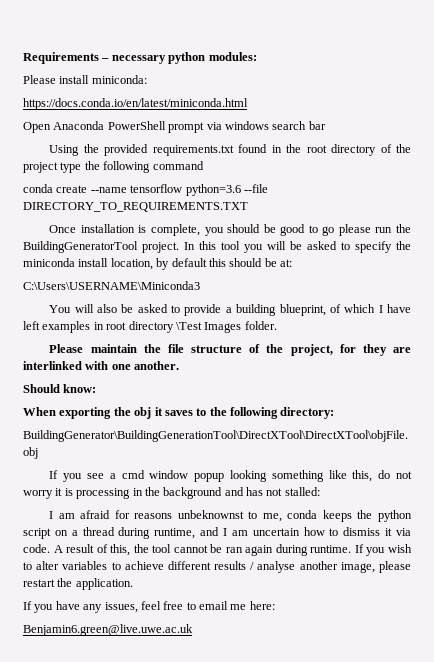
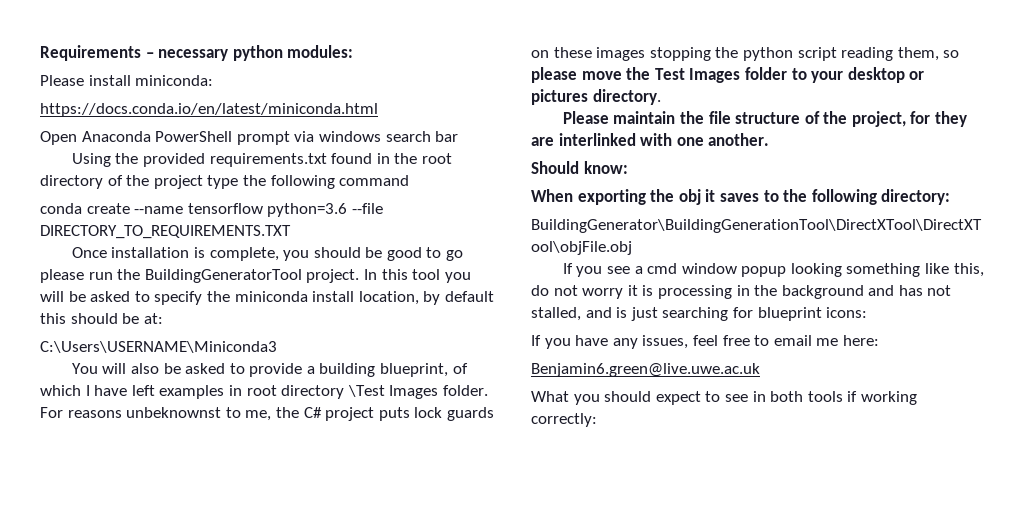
+ For reasons unbeknownst to me, the C# project puts lock guards on these images stopping the python script reading them, so please move the Test Images folder to your desktop or pictures directory.
- If you see a cmd window popup looking something like this, do not worry it is processing in the background and has not stalled:
- I am afraid for reasons unbeknownst to me, conda keeps the python script on a thread during runtime, and I am uncertain how to dismiss it via code. A result of this, the tool cannot be ran again during runtime. If you wish to alter variables to achieve different results / analyse another image, please restart the application.
+ If you see a cmd window popup looking something like this, do not worry it is processing in the background and has not stalled, and is just searching for blueprint icons:
+ What you should expect to see in both tools if working correctly:

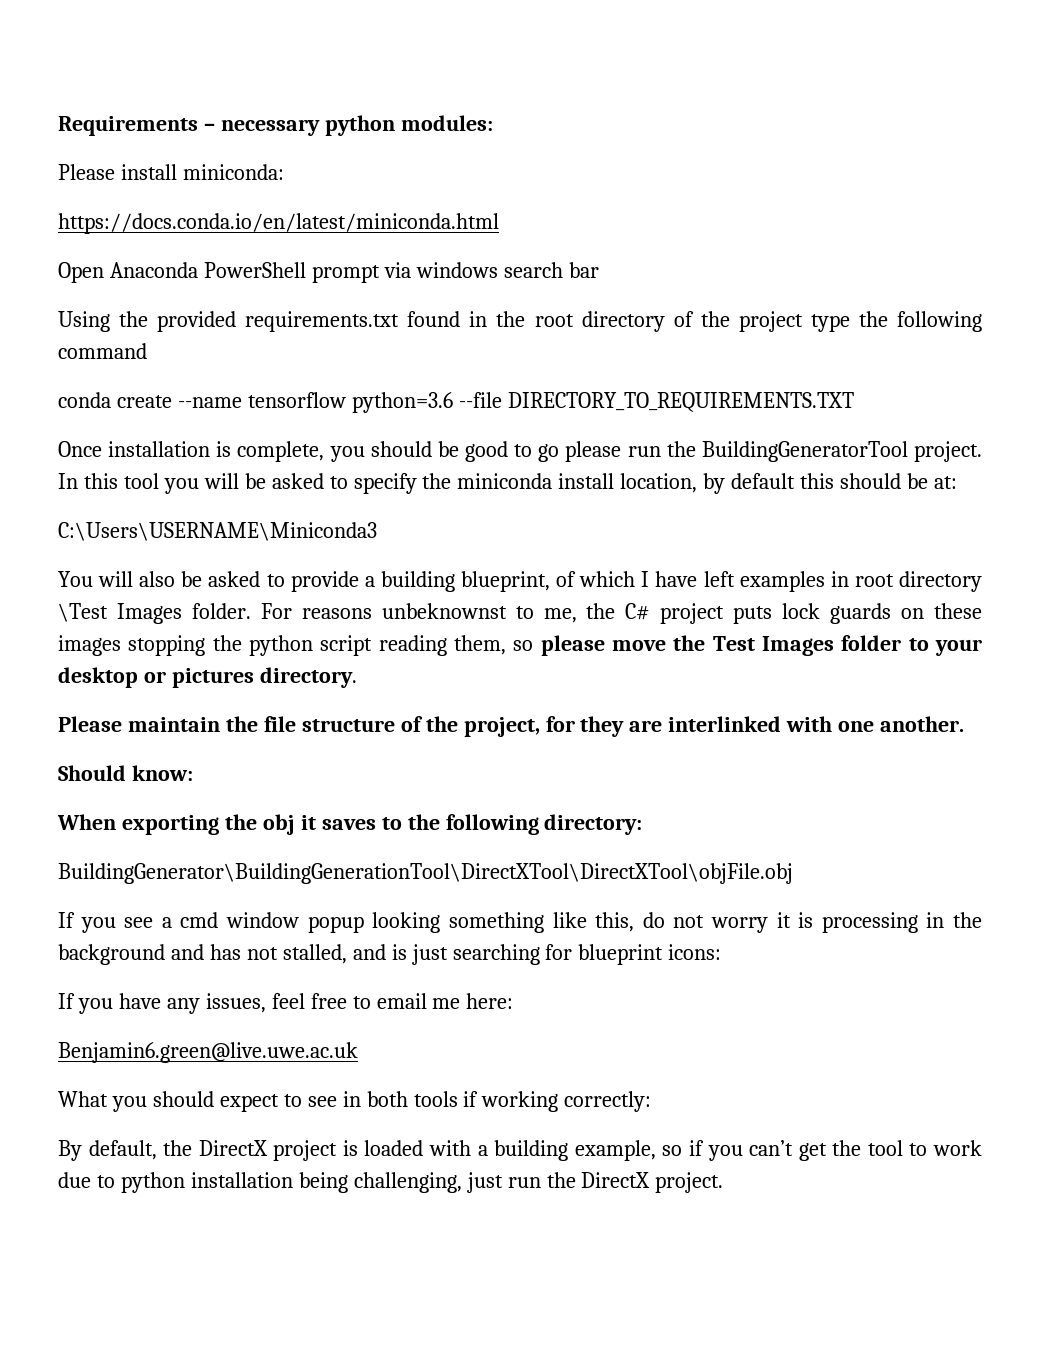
+ By default, the DirectX project is loaded with a building example, so if you can’t get the tool to work due to python installation being challenging, just run the DirectX project.

